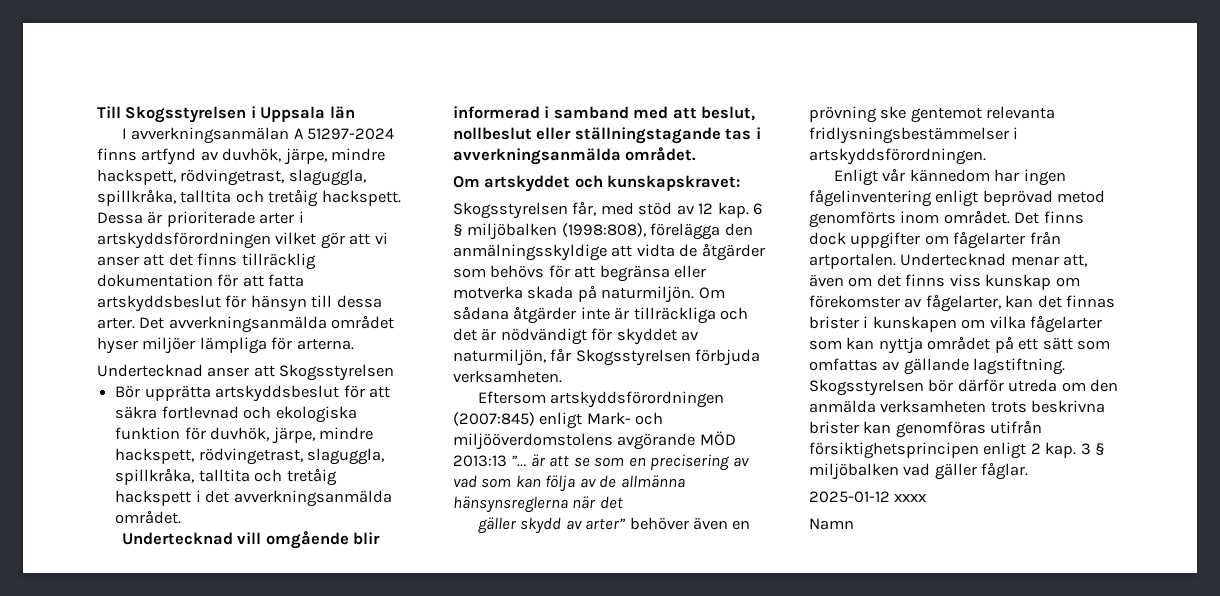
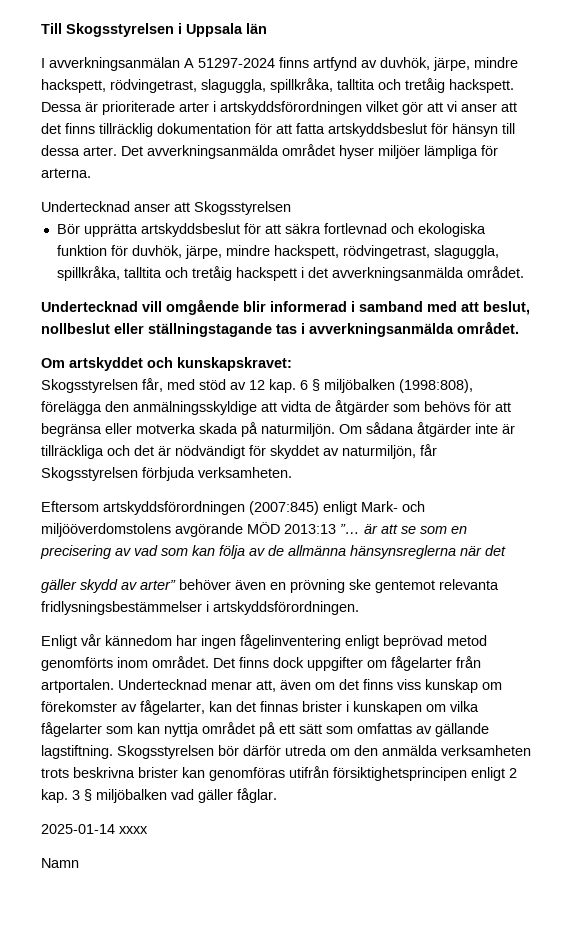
- 2025-01-12 xxxx
+ 2025-01-14 xxxx

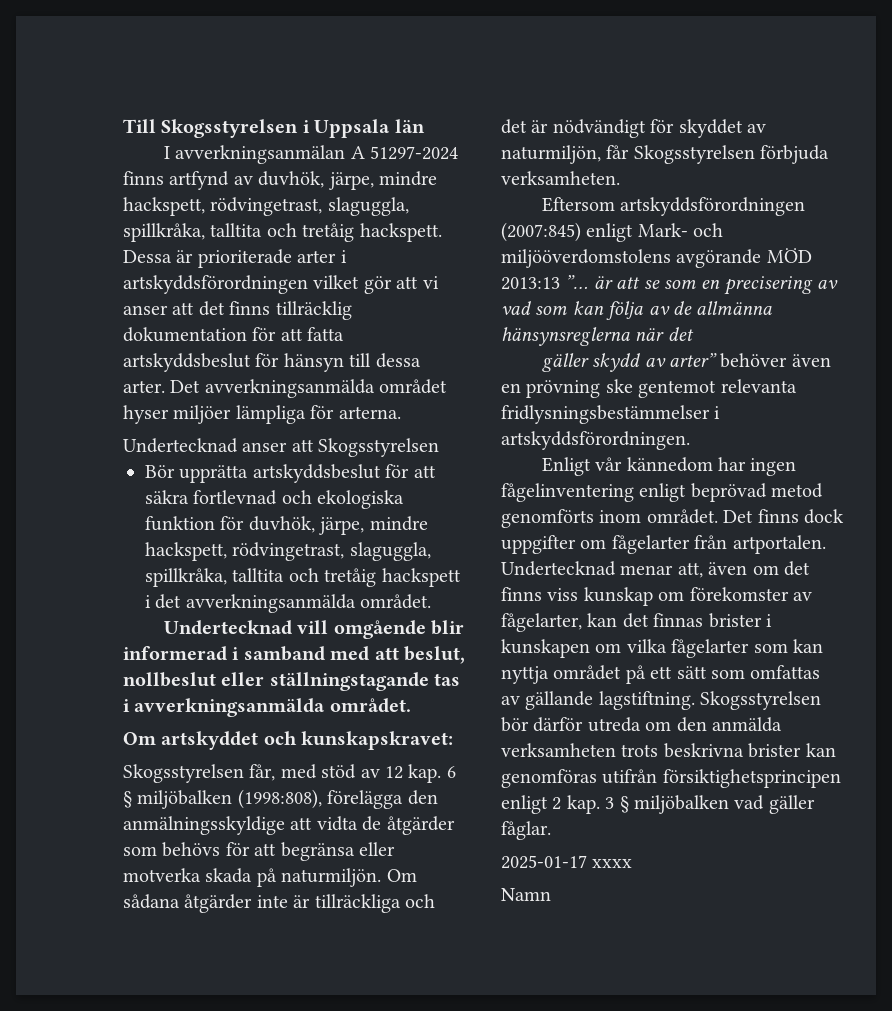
- 2025-01-14 xxxx
+ 2025-01-17 xxxx

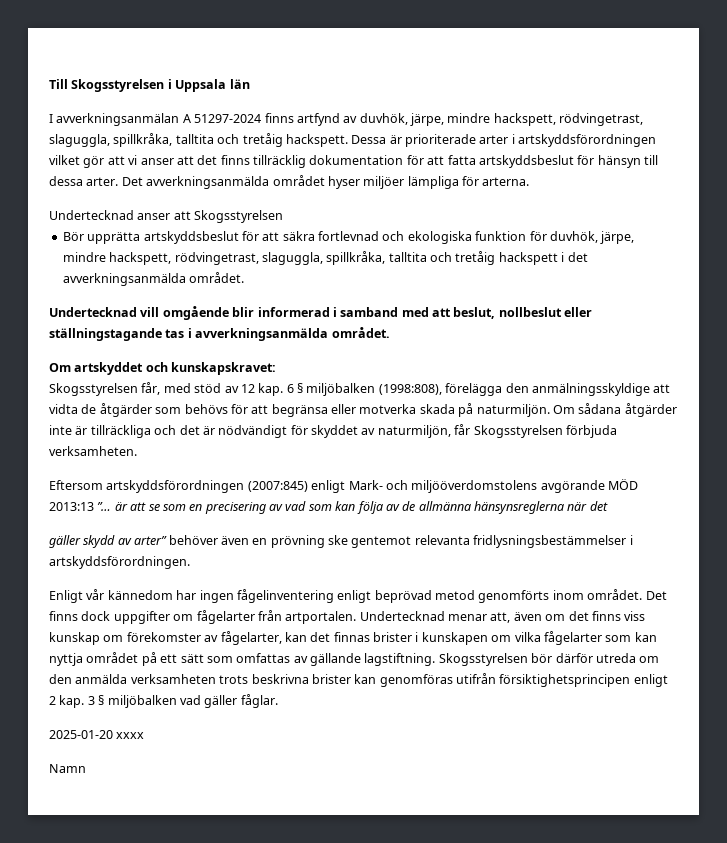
- 2025-01-17 xxxx
+ 2025-01-20 xxxx

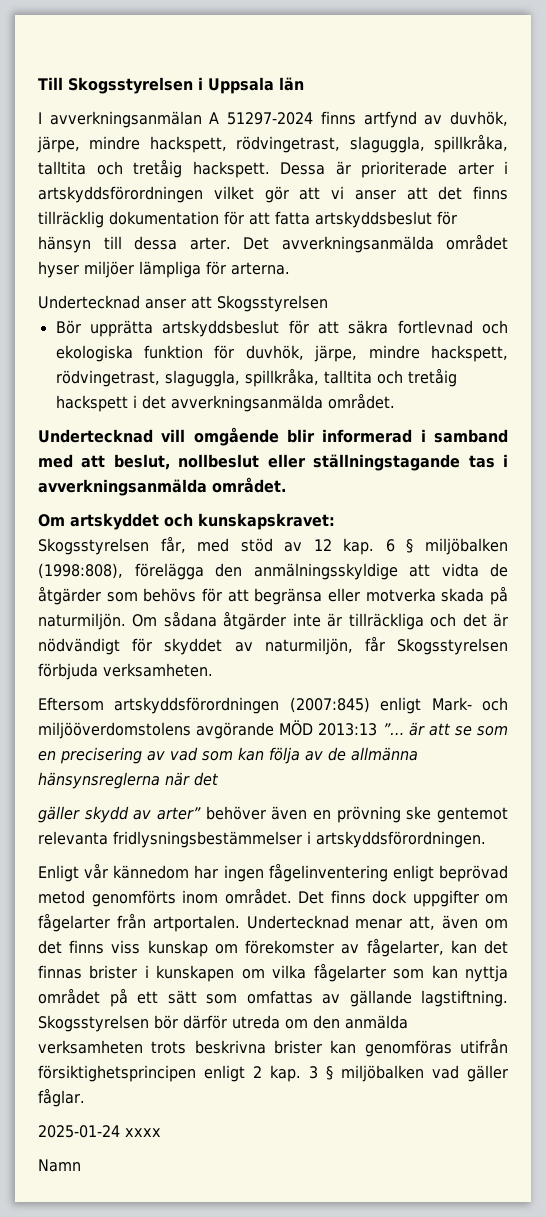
- 2025-01-20 xxxx
+ 2025-01-24 xxxx

